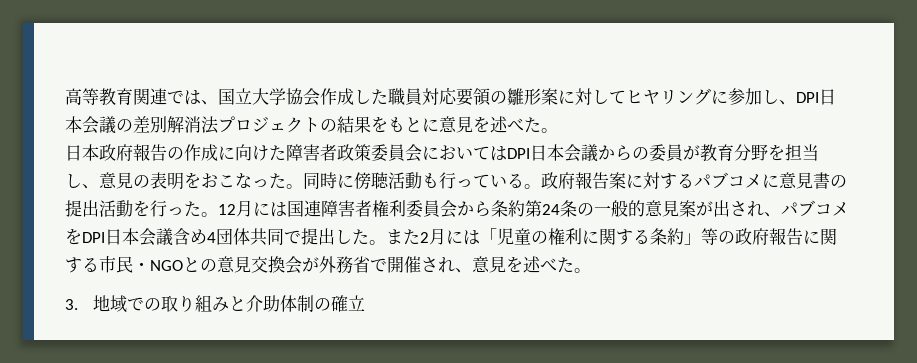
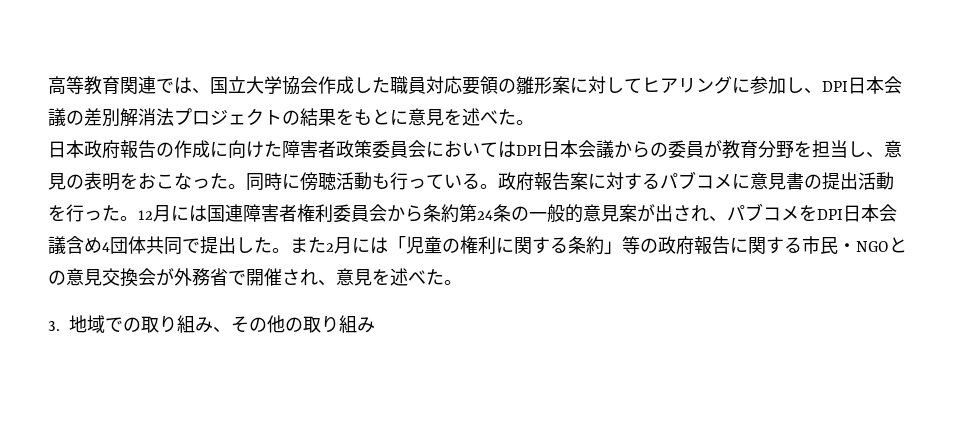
- 高等教育関連では、国立大学協会作成した職員対応要領の雛形案に対してヒヤリングに参加し、DPI日本会議の差別解消法プロジェクトの結果をもとに意見を述べた。
+ 高等教育関連では、国立大学協会作成した職員対応要領の雛形案に対してヒアリングに参加し、DPI日本会議の差別解消法プロジェクトの結果をもとに意見を述べた。
- 3.地域での取り組みと介助体制の確立
+ 3.地域での取り組み、その他の取り組み

